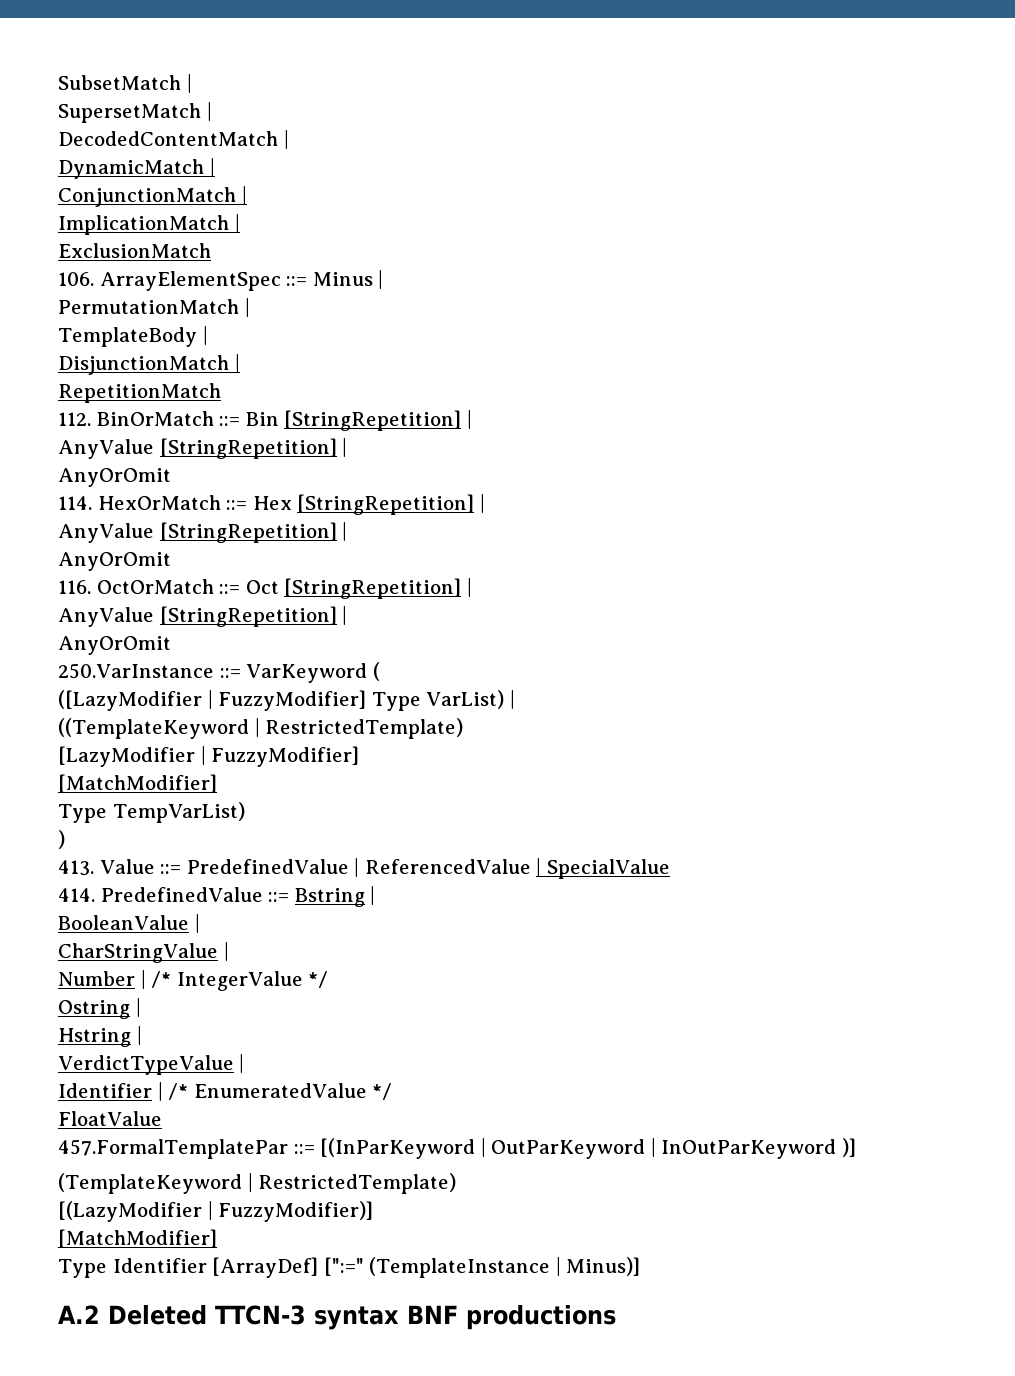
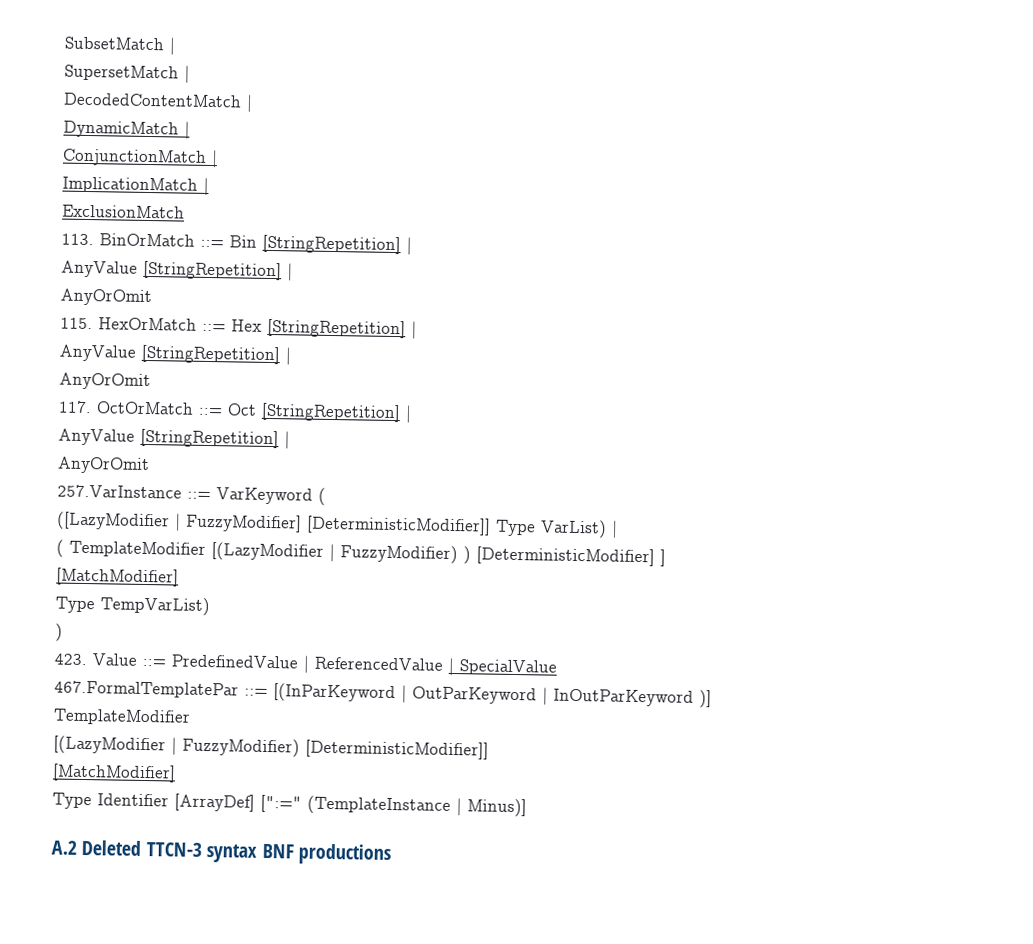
- 106. ArrayElementSpec ::= Minus |
- PermutationMatch |
- TemplateBody |
- DisjunctionMatch |
- RepetitionMatch
- 112. BinOrMatch ::= Bin [StringRepetition] |
+ 113. BinOrMatch ::= Bin [StringRepetition] |
- 114. HexOrMatch ::= Hex [StringRepetition] |
+ 115. HexOrMatch ::= Hex [StringRepetition] |
- 116. OctOrMatch ::= Oct [StringRepetition] |
+ 117. OctOrMatch ::= Oct [StringRepetition] |
- 250.VarInstance ::= VarKeyword (
+ 257.VarInstance ::= VarKeyword (
- ([LazyModifier | FuzzyModifier] Type VarList) |
+ ([LazyModifier | FuzzyModifier] [DeterministicModifier]] Type VarList) |
- ((TemplateKeyword | RestrictedTemplate)
- [LazyModifier | FuzzyModifier]
+ ( TemplateModifier [(LazyModifier | FuzzyModifier) ) [DeterministicModifier] ]
- 413. Value ::= PredefinedValue | ReferencedValue | SpecialValue
+ 423. Value ::= PredefinedValue | ReferencedValue | SpecialValue
- 414. PredefinedValue ::= Bstring |
- BooleanValue |
- CharStringValue |
- Number | /* IntegerValue */
- Ostring |
- Hstring |
- VerdictTypeValue |
- Identifier | /* EnumeratedValue */
- FloatValue
- 457.FormalTemplatePar ::= [(InParKeyword | OutParKeyword | InOutParKeyword )]
- (TemplateKeyword | RestrictedTemplate)
- [(LazyModifier | FuzzyModifier)]
+ 467.FormalTemplatePar ::= [(InParKeyword | OutParKeyword | InOutParKeyword )]
+ TemplateModifier
+ [(LazyModifier | FuzzyModifier) [DeterministicModifier]]

